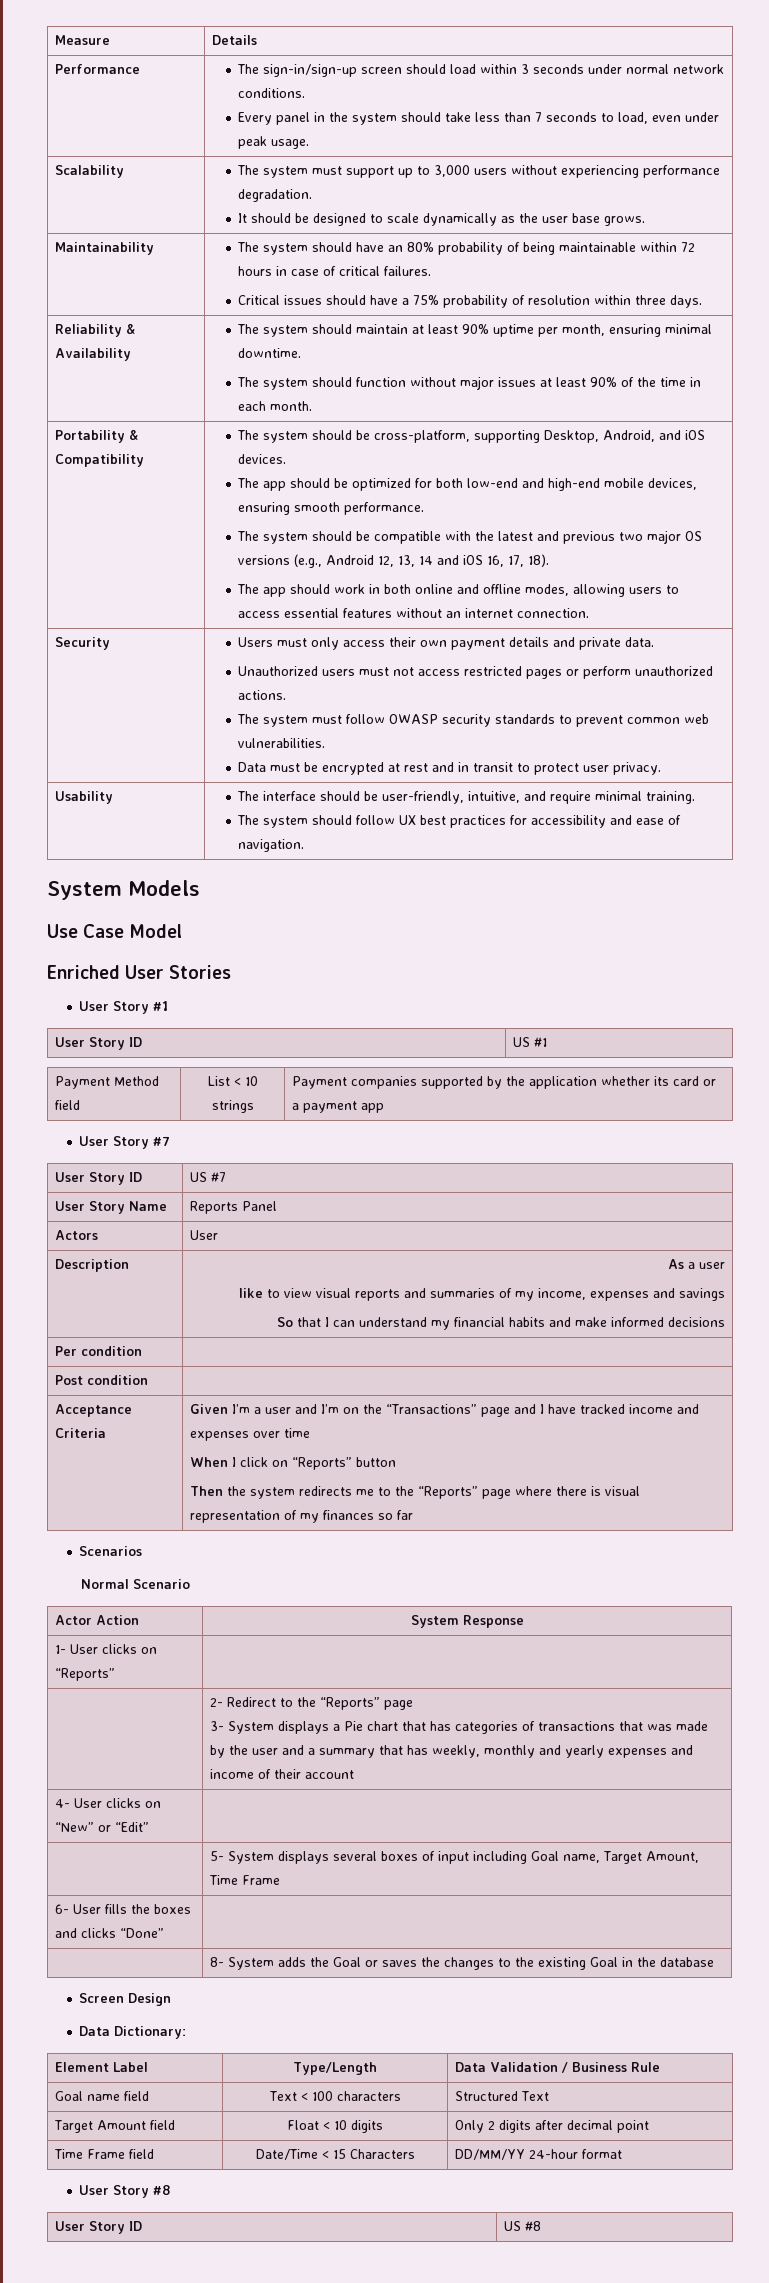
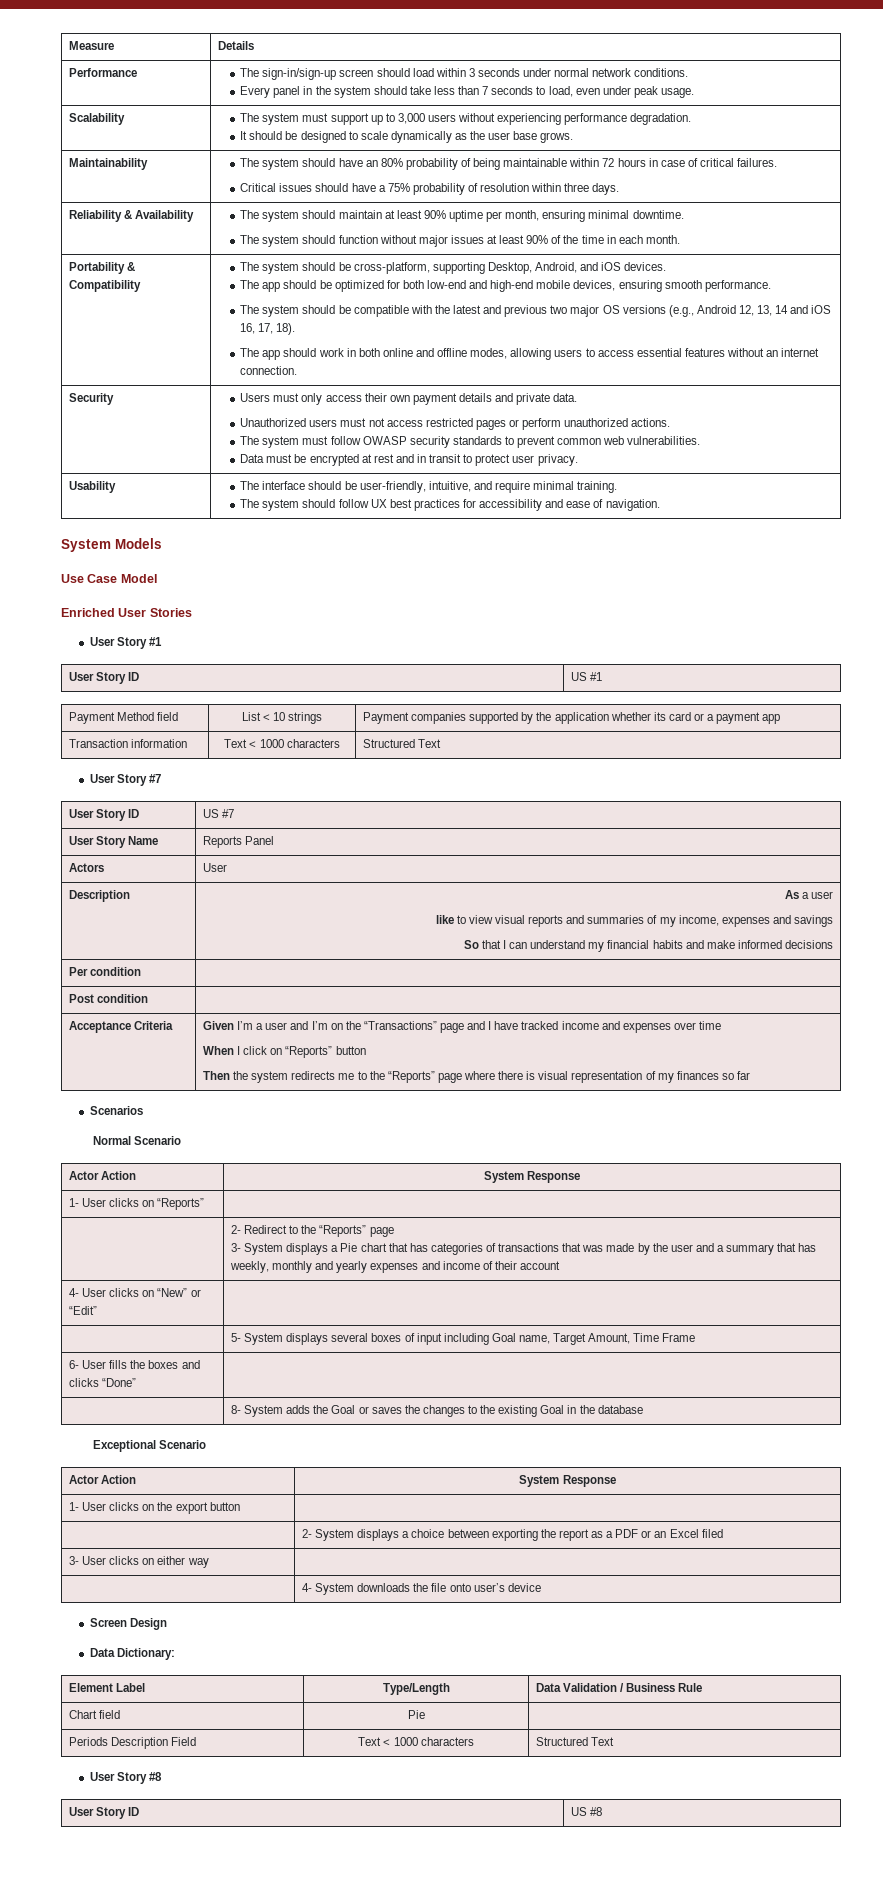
+ Transaction information | Text < 1000 characters | Structured Text
+ Exceptional Scenario
+ Actor Action | System Response
+ 1- User clicks on the export button |
+ | 2- System displays a choice between exporting the report as a PDF or an Excel filed
+ 3- User clicks on either way |
+ | 4- System downloads the file onto user’s device
- Goal name field | Text < 100 characters | Structured Text
- Target Amount field | Float < 10 digits | Only 2 digits after decimal point
- Time Frame field | Date/Time < 15 Characters | DD/MM/YY 24-hour format
+ Chart field | Pie |
+ Periods Description Field | Text < 1000 characters | Structured Text

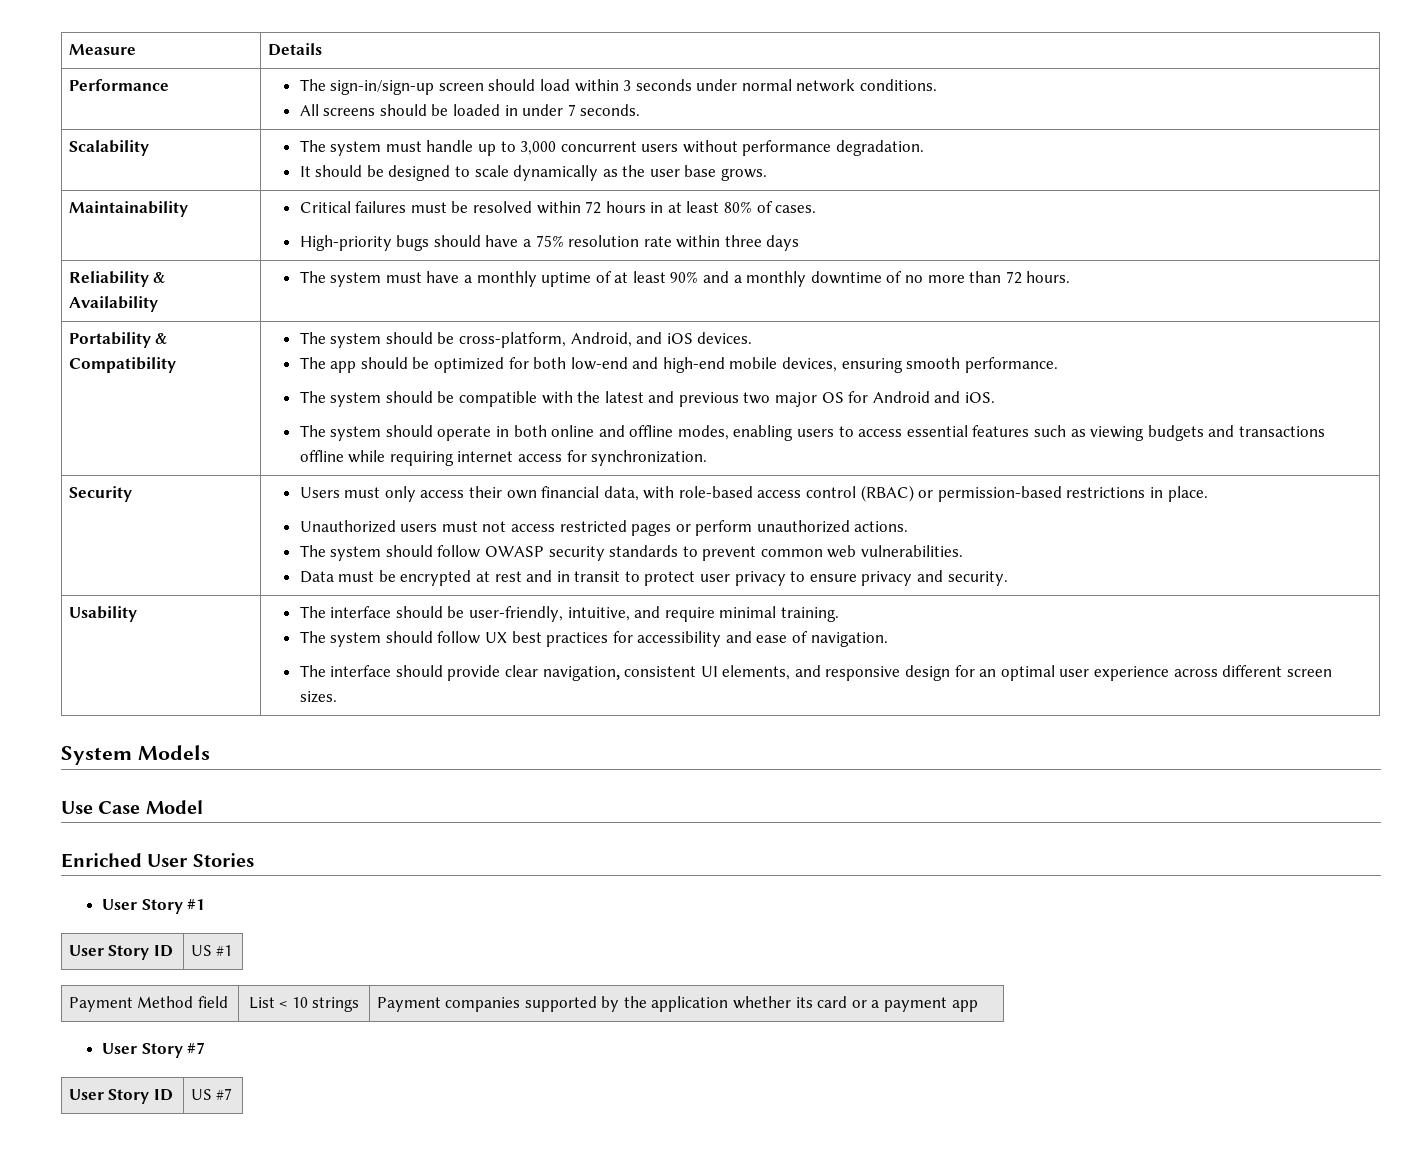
  Performance | The sign-in/sign-up screen should load within 3 seconds under normal network conditions.
- Every panel in the system should take less than 7 seconds to load, even under peak usage.
+ All screens should be loaded in under 7 seconds.
- Scalability | The system must support up to 3,000 users without experiencing performance degradation.
+ Scalability | The system must handle up to 3,000 concurrent users without performance degradation.
- Maintainability | The system should have an 80% probability of being maintainable within 72 hours in case of critical failures.
- Critical issues should have a 75% probability of resolution within three days.
+ Maintainability | Critical failures must be resolved within 72 hours in at least 80% of cases.
+ High-priority bugs should have a 75% resolution rate within three days
- Reliability & Availability | The system should maintain at least 90% uptime per month, ensuring minimal downtime.
- The system should function without major issues at least 90% of the time in each month.
+ Reliability & Availability | The system must have a monthly uptime of at least 90% and a monthly downtime of no more than 72 hours.
- The system should be cross-platform, supporting Desktop, Android, and iOS devices.
+ The system should be cross-platform, Android, and iOS devices.
- The system should be compatible with the latest and previous two major OS versions (e.g., Android 12, 13, 14 and iOS 16, 17, 18).
- The app should work in both online and offline modes, allowing users to access essential features without an internet connection.
+ The system should be compatible with the latest and previous two major OS for Android and iOS.
+ The system should operate in both online and offline modes, enabling users to access essential features such as viewing budgets and transactions offline while requiring internet access for synchronization.
- Users must only access their own payment details and private data.
+ Users must only access their own financial data, with role-based access control (RBAC) or permission-based restrictions in place.
- The system must follow OWASP security standards to prevent common web vulnerabilities.
+ The system should follow OWASP security standards to prevent common web vulnerabilities.
- Data must be encrypted at rest and in transit to protect user privacy.
+ Data must be encrypted at rest and in transit to protect user privacy to ensure privacy and security.
+ The interface should provide clear navigation, consistent UI elements, and responsive design for an optimal user experience across different screen sizes.
- Transaction information | Text < 1000 characters | Structured Text
- User Story Name | Reports Panel
- Actors | User
- Description | As a user
- like to view visual reports and summaries of my income, expenses and savings
- So that I can understand my financial habits and make informed decisions
- Per condition |
- Post condition |
- Acceptance Criteria | Given I’m a user and I’m on the “Transactions” page and I have tracked income and expenses over time
- When I click on “Reports” button
- Then the system redirects me to the “Reports” page where there is visual representation of my finances so far
- Scenarios
- Normal Scenario
- Actor Action | System Response
- 1- User clicks on “Reports” |
- | 2- Redirect to the “Reports” page
- 3- System displays a Pie chart that has categories of transactions that was made by the user and a summary that has weekly, monthly and yearly expenses and income of their account
- 4- User clicks on “New” or “Edit” |
- | 5- System displays several boxes of input including Goal name, Target Amount, Time Frame
- 6- User fills the boxes and clicks “Done” |
- | 8- System adds the Goal or saves the changes to the existing Goal in the database
- Exceptional Scenario
- Actor Action | System Response
- 1- User clicks on the export button |
- | 2- System displays a choice between exporting the report as a PDF or an Excel filed
- 3- User clicks on either way |
- | 4- System downloads the file onto user’s device
- Screen Design
- Data Dictionary:
- Element Label | Type/Length | Data Validation / Business Rule
- Chart field | Pie |
- Periods Description Field | Text < 1000 characters | Structured Text
- User Story #8
- User Story ID | US #8

